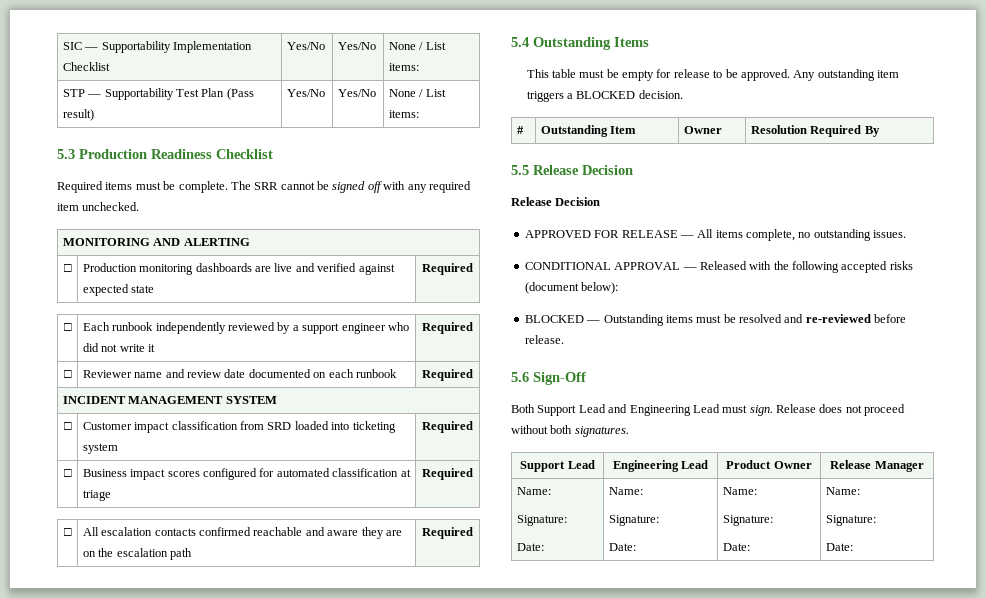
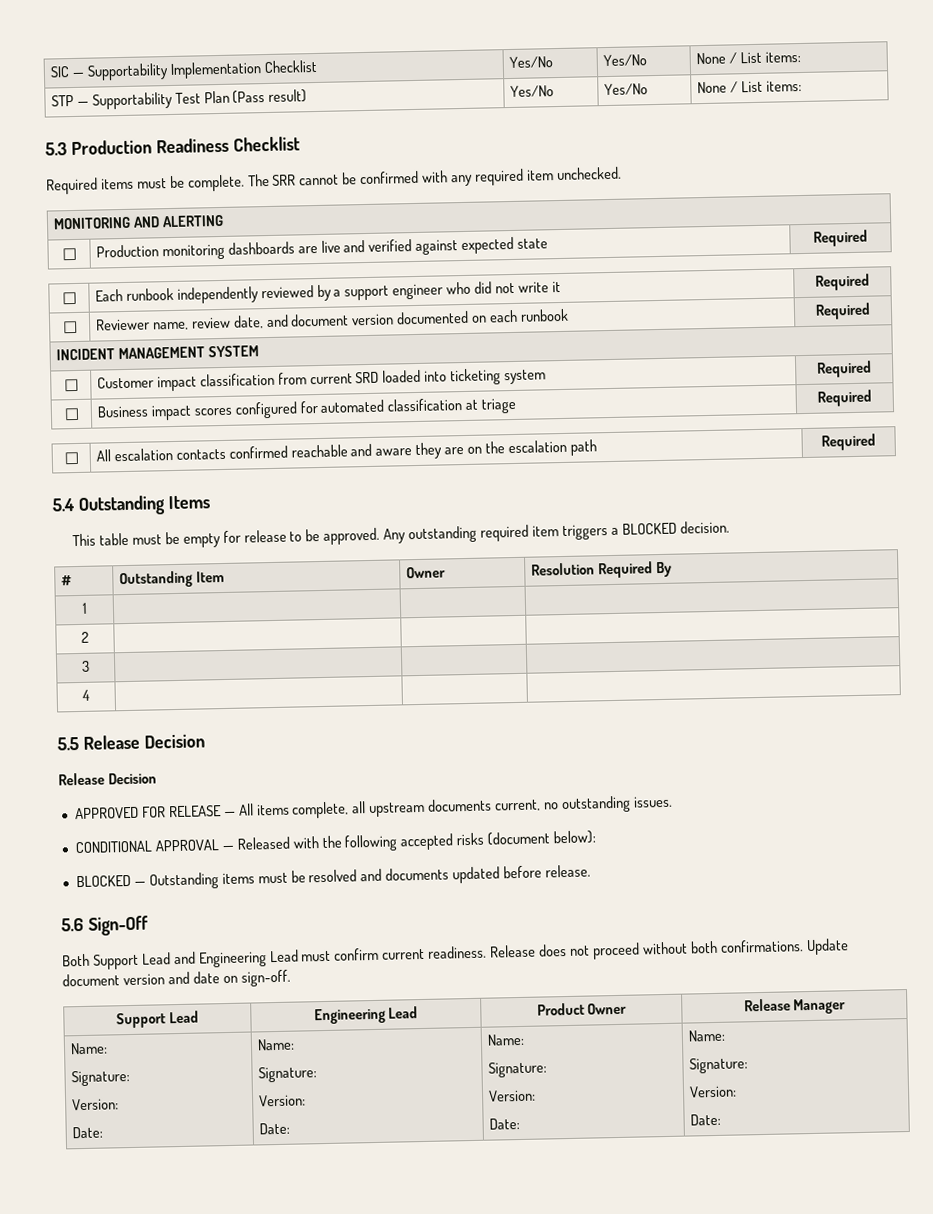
- The SRR cannot be signed off with any required item unchecked.
+ The SRR cannot be confirmed with any required item unchecked.
- □ | Reviewer name and review date documented on each runbook | Required
+ □ | Reviewer name, review date, and document version documented on each runbook | Required
- □ | Customer impact classification from SRD loaded into ticketing system | Required
+ □ | Customer impact classification from current SRD loaded into ticketing system | Required
- Any outstanding item triggers a BLOCKED decision.
+ Any outstanding required item triggers a BLOCKED decision.
+ 1 | | |
+ 2 | | |
+ 3 | | |
+ 4 | | |
- APPROVED FOR RELEASE — All items complete, no outstanding issues.
+ APPROVED FOR RELEASE — All items complete, all upstream documents current, no outstanding issues.
- BLOCKED — Outstanding items must be resolved and re-reviewed before release.
+ BLOCKED — Outstanding items must be resolved and documents updated before release.
- Both Support Lead and Engineering Lead must sign.
+ Both Support Lead and Engineering Lead must confirm current readiness.
- Release does not proceed without both signatures.
+ Release does not proceed without both confirmations. Update document version and date on sign-off.
  Support Lead | Engineering Lead | Product Owner | Release Manager
  Name:
  Signature:
+ Version:
  Date: | Name:
  Signature:
+ Version:
  Date: | Name:
  Signature:
+ Version:
  Date: | Name:
  Signature:
+ Version:

